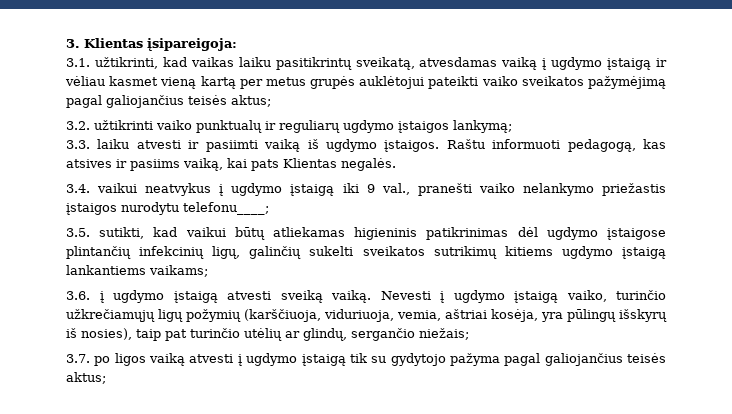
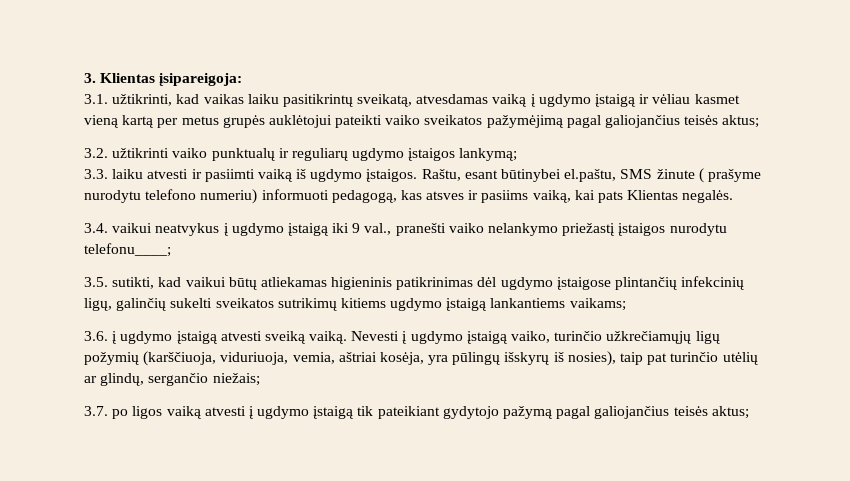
- Raštu informuoti pedagogą, kas atsives ir pasiims vaiką, kai pats Klientas negalės.
+ Raštu, esant būtinybei el.paštu, SMS žinute ( prašyme nurodytu telefono numeriu) informuoti pedagogą, kas atsves ir pasiims vaiką, kai pats Klientas negalės.
- 3.4. vaikui neatvykus į ugdymo įstaigą iki 9 val., pranešti vaiko nelankymo priežastis įstaigos nurodytu telefonu____;
+ 3.4. vaikui neatvykus į ugdymo įstaigą iki 9 val., pranešti vaiko nelankymo priežastį įstaigos nurodytu telefonu____;
- 3.7. po ligos vaiką atvesti į ugdymo įstaigą tik su gydytojo pažyma pagal galiojančius teisės aktus;
+ 3.7. po ligos vaiką atvesti į ugdymo įstaigą tik pateikiant gydytojo pažymą pagal galiojančius teisės aktus;

